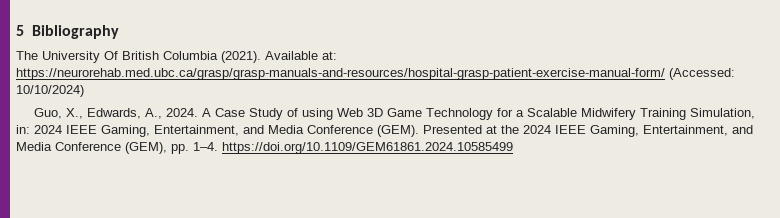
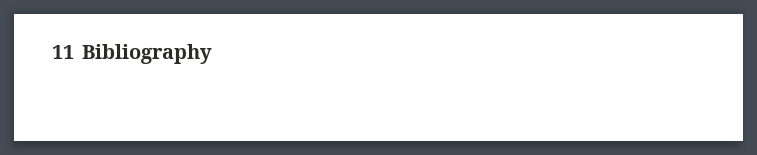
- 5 Bibliography
+ 11 Bibliography
- The University Of British Columbia (2021). Available at: https://neurorehab.med.ubc.ca/grasp/grasp-manuals-and-resources/hospital-grasp-patient-exercise-manual-form/ (Accessed: 10/10/2024)
- Guo, X., Edwards, A., 2024. A Case Study of using Web 3D Game Technology for a Scalable Midwifery Training Simulation, in: 2024 IEEE Gaming, Entertainment, and Media Conference (GEM). Presented at the 2024 IEEE Gaming, Entertainment, and Media Conference (GEM), pp. 1–4. https://doi.org/10.1109/GEM61861.2024.10585499

